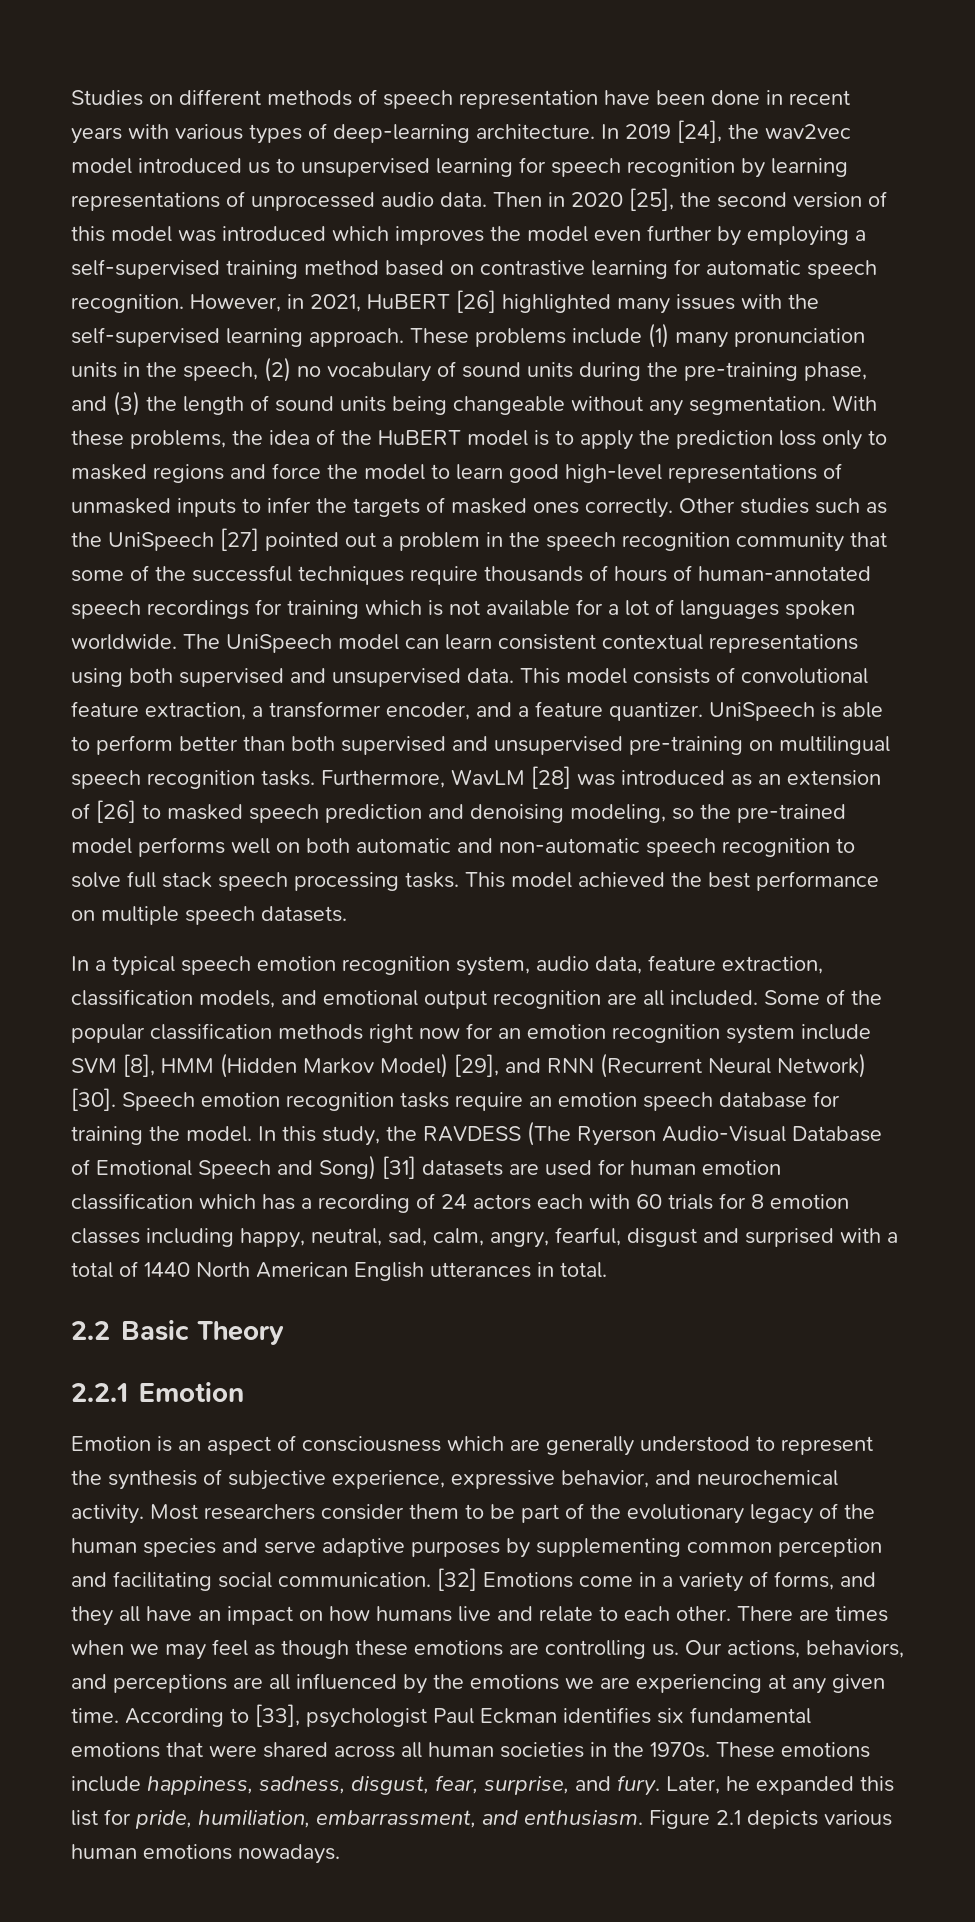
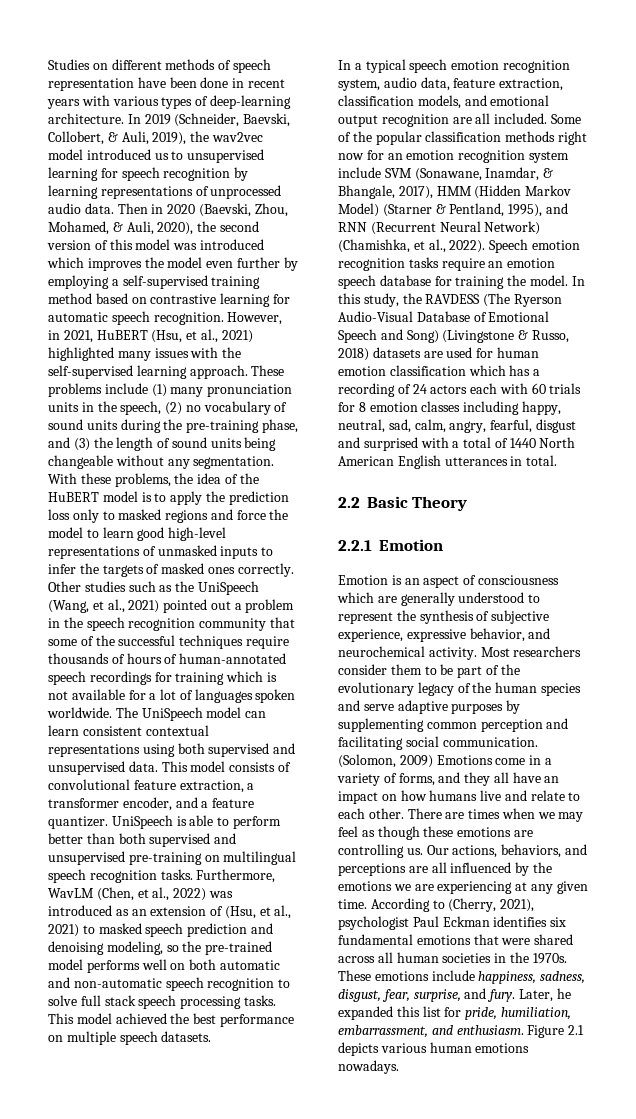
- In 2019 [24], the wav2vec model introduced us to unsupervised learning for speech recognition by learning representations of unprocessed audio data.
+ In 2019 (Schneider, Baevski, Collobert, & Auli, 2019), the wav2vec model introduced us to unsupervised learning for speech recognition by learning representations of unprocessed audio data.
- Then in 2020 [25], the second version of this model was introduced which improves the model even further by employing a self-supervised training method based on contrastive learning for automatic speech recognition.
+ Then in 2020 (Baevski, Zhou, Mohamed, & Auli, 2020), the second version of this model was introduced which improves the model even further by employing a self-supervised training method based on contrastive learning for automatic speech recognition.
- However, in 2021, HuBERT [26] highlighted many issues with the self-supervised learning approach.
+ However, in 2021, HuBERT (Hsu, et al., 2021) highlighted many issues with the self-supervised learning approach.
- Other studies such as the UniSpeech [27] pointed out a problem in the speech recognition community that some of the successful techniques require thousands of hours of human-annotated speech recordings for training which is not available for a lot of languages spoken worldwide.
+ Other studies such as the UniSpeech (Wang, et al., 2021) pointed out a problem in the speech recognition community that some of the successful techniques require thousands of hours of human-annotated speech recordings for training which is not available for a lot of languages spoken worldwide.
- Furthermore, WavLM [28] was introduced as an extension of [26] to masked speech prediction and denoising modeling, so the pre-trained model performs well on both automatic and non-automatic speech recognition to solve full stack speech processing tasks.
+ Furthermore, WavLM (Chen, et al., 2022) was introduced as an extension of (Hsu, et al., 2021) to masked speech prediction and denoising modeling, so the pre-trained model performs well on both automatic and non-automatic speech recognition to solve full stack speech processing tasks.
- Some of the popular classification methods right now for an emotion recognition system include SVM [8], HMM (Hidden Markov Model) [29], and RNN (Recurrent Neural Network) [30].
+ Some of the popular classification methods right now for an emotion recognition system include SVM (Sonawane, Inamdar, & Bhangale, 2017), HMM (Hidden Markov Model) (Starner & Pentland, 1995), and RNN (Recurrent Neural Network) (Chamishka, et al., 2022).
- In this study, the RAVDESS (The Ryerson Audio-Visual Database of Emotional Speech and Song) [31] datasets are used for human emotion classification which has a recording of 24 actors each with 60 trials for 8 emotion classes including happy, neutral, sad, calm, angry, fearful, disgust and surprised with a total of 1440 North American English utterances in total.
+ In this study, the RAVDESS (The Ryerson Audio-Visual Database of Emotional Speech and Song) (Livingstone & Russo, 2018) datasets are used for human emotion classification which has a recording of 24 actors each with 60 trials for 8 emotion classes including happy, neutral, sad, calm, angry, fearful, disgust and surprised with a total of 1440 North American English utterances in total.
- [32] Emotions come in a variety of forms, and they all have an impact on how humans live and relate to each other.
+ (Solomon, 2009) Emotions come in a variety of forms, and they all have an impact on how humans live and relate to each other.
- According to [33], psychologist Paul Eckman identifies six fundamental emotions that were shared across all human societies in the 1970s.
+ According to (Cherry, 2021), psychologist Paul Eckman identifies six fundamental emotions that were shared across all human societies in the 1970s.

